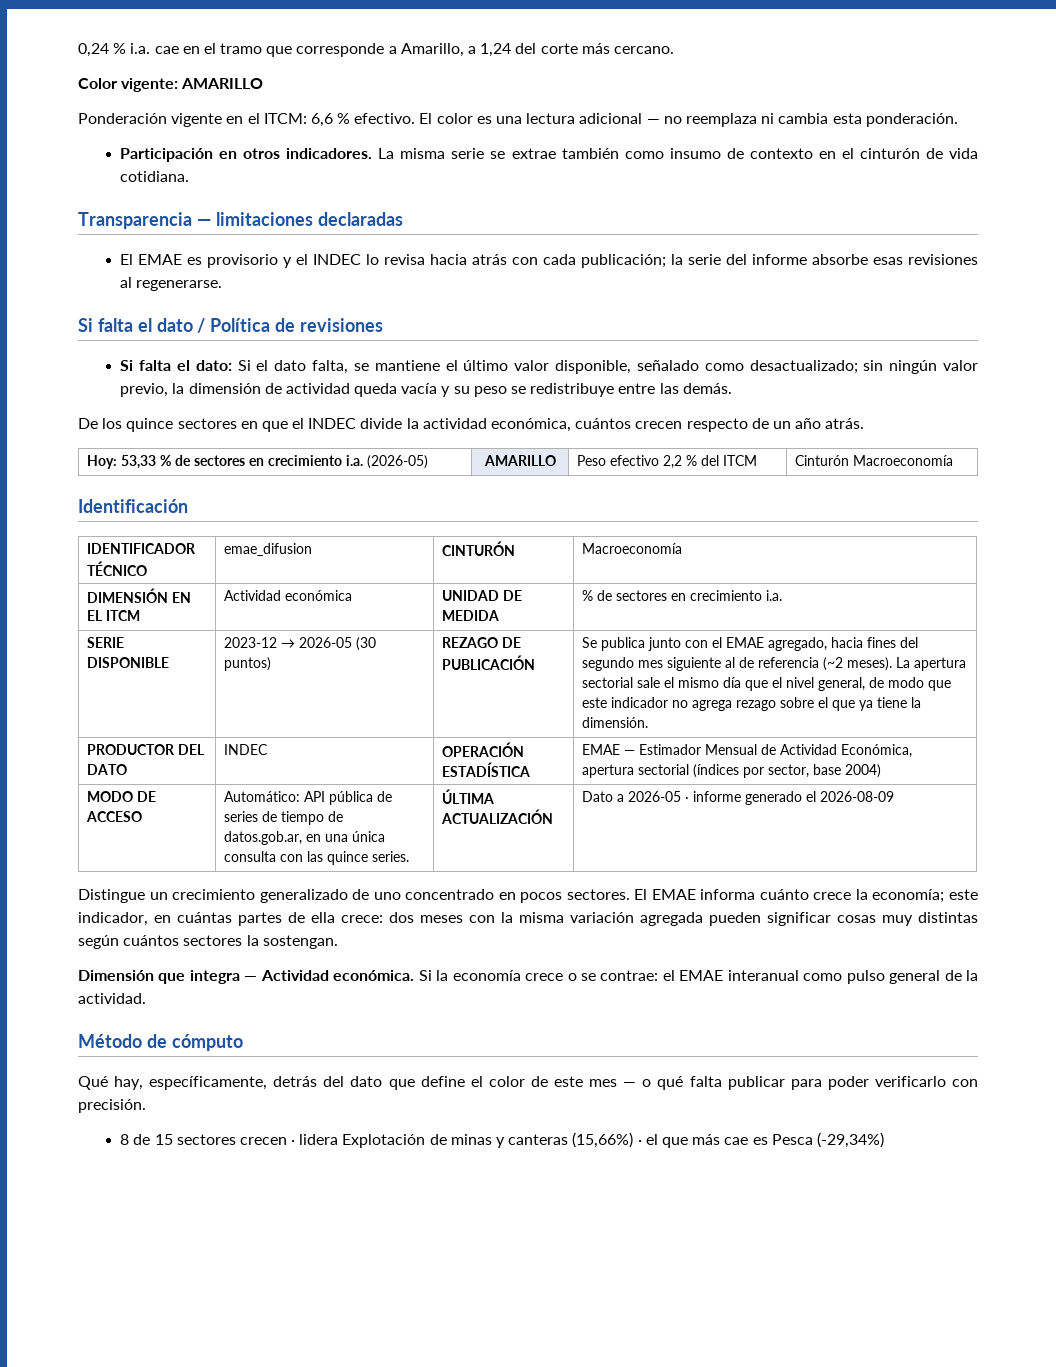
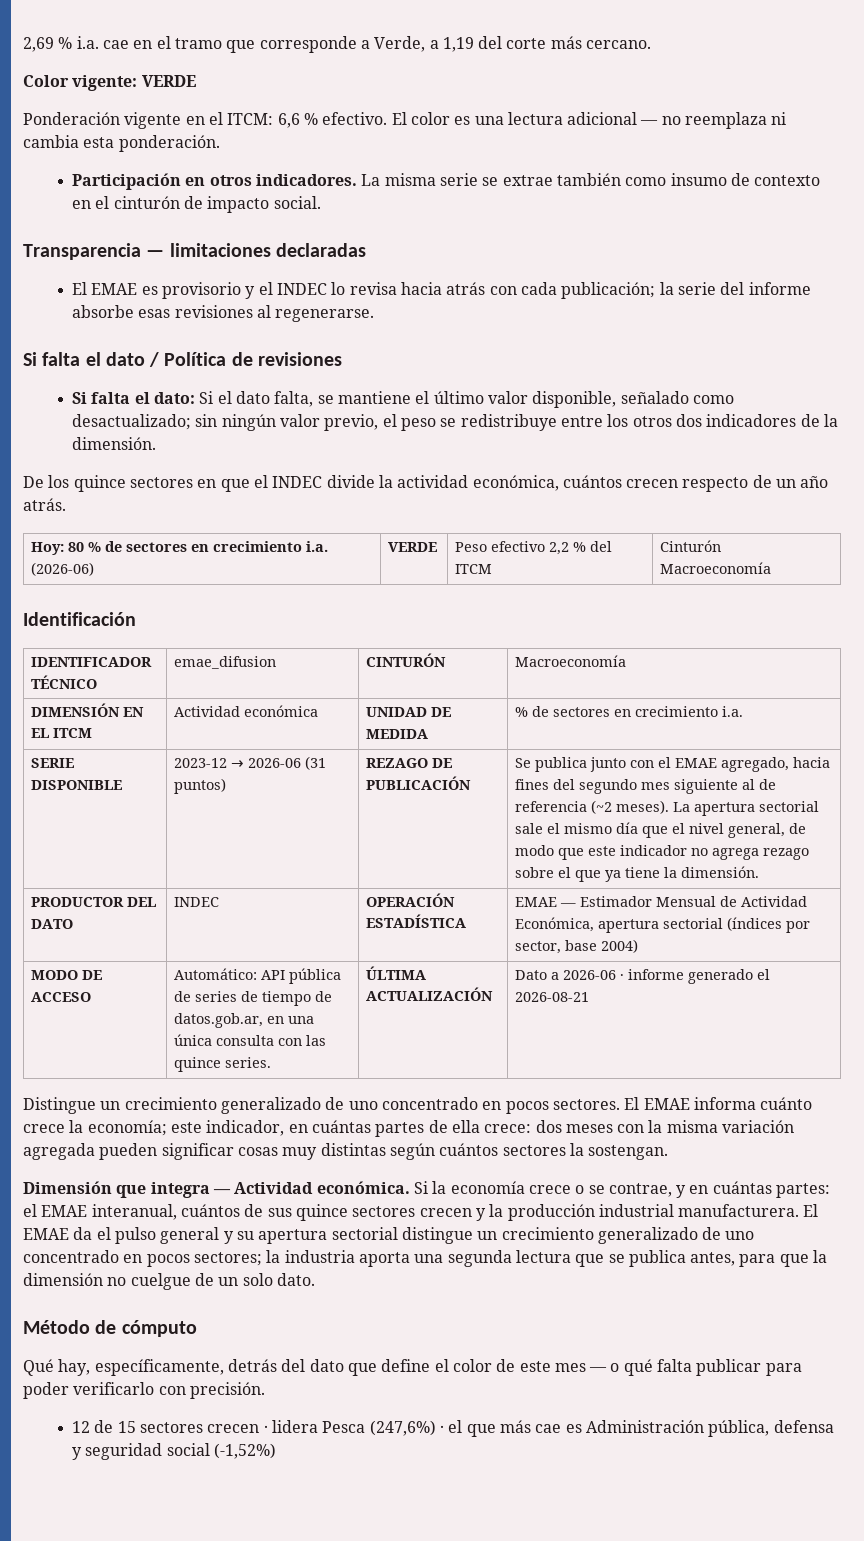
- 0,24 % i.a. cae en el tramo que corresponde a Amarillo, a 1,24 del corte más cercano.
+ 2,69 % i.a. cae en el tramo que corresponde a Verde, a 1,19 del corte más cercano.
- Color vigente: AMARILLO
+ Color vigente: VERDE
- La misma serie se extrae también como insumo de contexto en el cinturón de vida cotidiana.
+ La misma serie se extrae también como insumo de contexto en el cinturón de impacto social.
- Si falta el dato: Si el dato falta, se mantiene el último valor disponible, señalado como desactualizado; sin ningún valor previo, la dimensión de actividad queda vacía y su peso se redistribuye entre las demás.
+ Si falta el dato: Si el dato falta, se mantiene el último valor disponible, señalado como desactualizado; sin ningún valor previo, el peso se redistribuye entre los otros dos indicadores de la dimensión.
- Hoy: 53,33 % de sectores en crecimiento i.a. (2026-05) | AMARILLO | Peso efectivo 2,2 % del ITCM | Cinturón Macroeconomía
+ Hoy: 80 % de sectores en crecimiento i.a. (2026-06) | VERDE | Peso efectivo 2,2 % del ITCM | Cinturón Macroeconomía
- 2023-12 → 2026-05 (30 puntos)
+ 2023-12 → 2026-06 (31 puntos)
- MODO DE ACCESO | Automático: API pública de series de tiempo de datos.gob.ar, en una única consulta con las quince series. | ÚLTIMA ACTUALIZACIÓN | Dato a 2026-05 · informe generado el 2026-08-09
+ MODO DE ACCESO | Automático: API pública de series de tiempo de datos.gob.ar, en una única consulta con las quince series. | ÚLTIMA ACTUALIZACIÓN | Dato a 2026-06 · informe generado el 2026-08-21
- Si la economía crece o se contrae: el EMAE interanual como pulso general de la actividad.
+ Si la economía crece o se contrae, y en cuántas partes: el EMAE interanual, cuántos de sus quince sectores crecen y la producción industrial manufacturera. El EMAE da el pulso general y su apertura sectorial distingue un crecimiento generalizado de uno concentrado en pocos sectores; la industria aporta una segunda lectura que se publica antes, para que la dimensión no cuelgue de un solo dato.
- 8 de 15 sectores crecen · lidera Explotación de minas y canteras (15,66%) · el que más cae es Pesca (-29,34%)
+ 12 de 15 sectores crecen · lidera Pesca (247,6%) · el que más cae es Administración pública, defensa y seguridad social (-1,52%)

